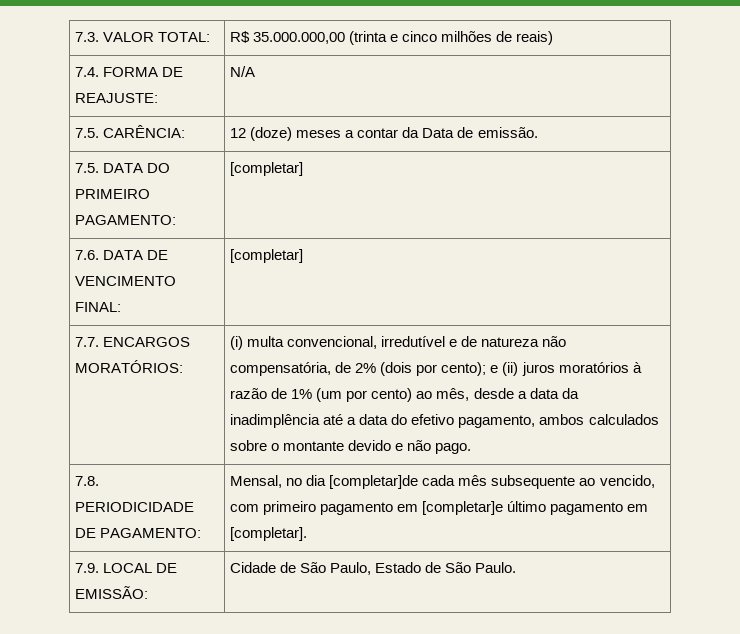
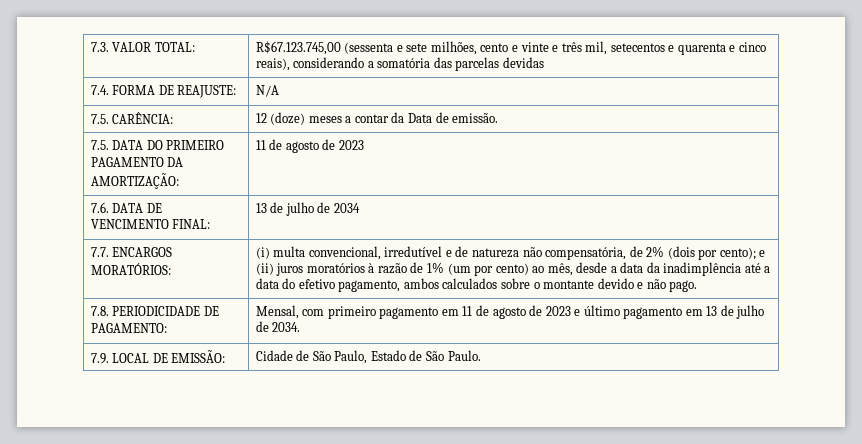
- 7.3. VALOR TOTAL: | R$ 35.000.000,00 (trinta e cinco milhões de reais)
+ 7.3. VALOR TOTAL: | R$67.123.745,00 (sessenta e sete milhões, cento e vinte e três mil, setecentos e quarenta e cinco reais), considerando a somatória das parcelas devidas
- 7.5. DATA DO PRIMEIRO PAGAMENTO: | [completar]
+ 7.5. DATA DO PRIMEIRO PAGAMENTO DA AMORTIZAÇÃO: | 11 de agosto de 2023
- 7.6. DATA DE VENCIMENTO FINAL: | [completar]
+ 7.6. DATA DE VENCIMENTO FINAL: | 13 de julho de 2034
- 7.8. PERIODICIDADE DE PAGAMENTO: | Mensal, no dia [completar]de cada mês subsequente ao vencido, com primeiro pagamento em [completar]e último pagamento em [completar].
+ 7.8. PERIODICIDADE DE PAGAMENTO: | Mensal, com primeiro pagamento em 11 de agosto de 2023 e último pagamento em 13 de julho de 2034.

